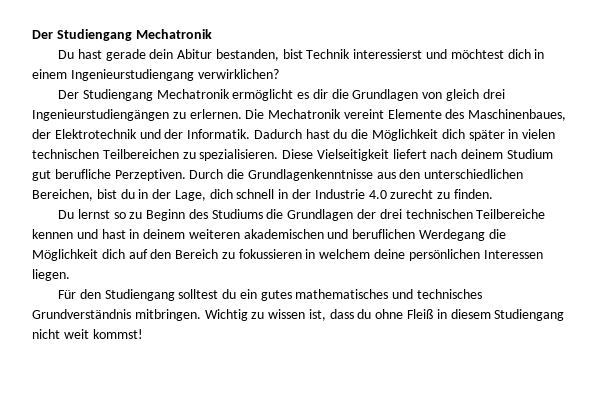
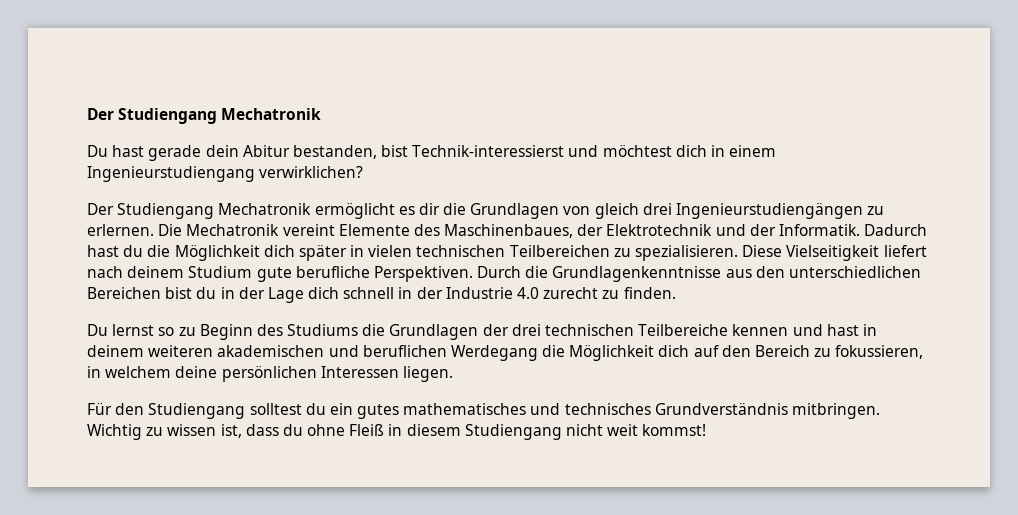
- Du hast gerade dein Abitur bestanden, bist Technik interessierst und möchtest dich in einem Ingenieurstudiengang verwirklichen?
+ Du hast gerade dein Abitur bestanden, bist Technik-interessierst und möchtest dich in einem Ingenieurstudiengang verwirklichen?
- Diese Vielseitigkeit liefert nach deinem Studium gut berufliche Perzeptiven.
+ Diese Vielseitigkeit liefert nach deinem Studium gute berufliche Perspektiven.
- Durch die Grundlagenkenntnisse aus den unterschiedlichen Bereichen, bist du in der Lage, dich schnell in der Industrie 4.0 zurecht zu finden.
+ Durch die Grundlagenkenntnisse aus den unterschiedlichen Bereichen bist du in der Lage dich schnell in der Industrie 4.0 zurecht zu finden.
- Du lernst so zu Beginn des Studiums die Grundlagen der drei technischen Teilbereiche kennen und hast in deinem weiteren akademischen und beruflichen Werdegang die Möglichkeit dich auf den Bereich zu fokussieren in welchem deine persönlichen Interessen liegen.
+ Du lernst so zu Beginn des Studiums die Grundlagen der drei technischen Teilbereiche kennen und hast in deinem weiteren akademischen und beruflichen Werdegang die Möglichkeit dich auf den Bereich zu fokussieren, in welchem deine persönlichen Interessen liegen.

